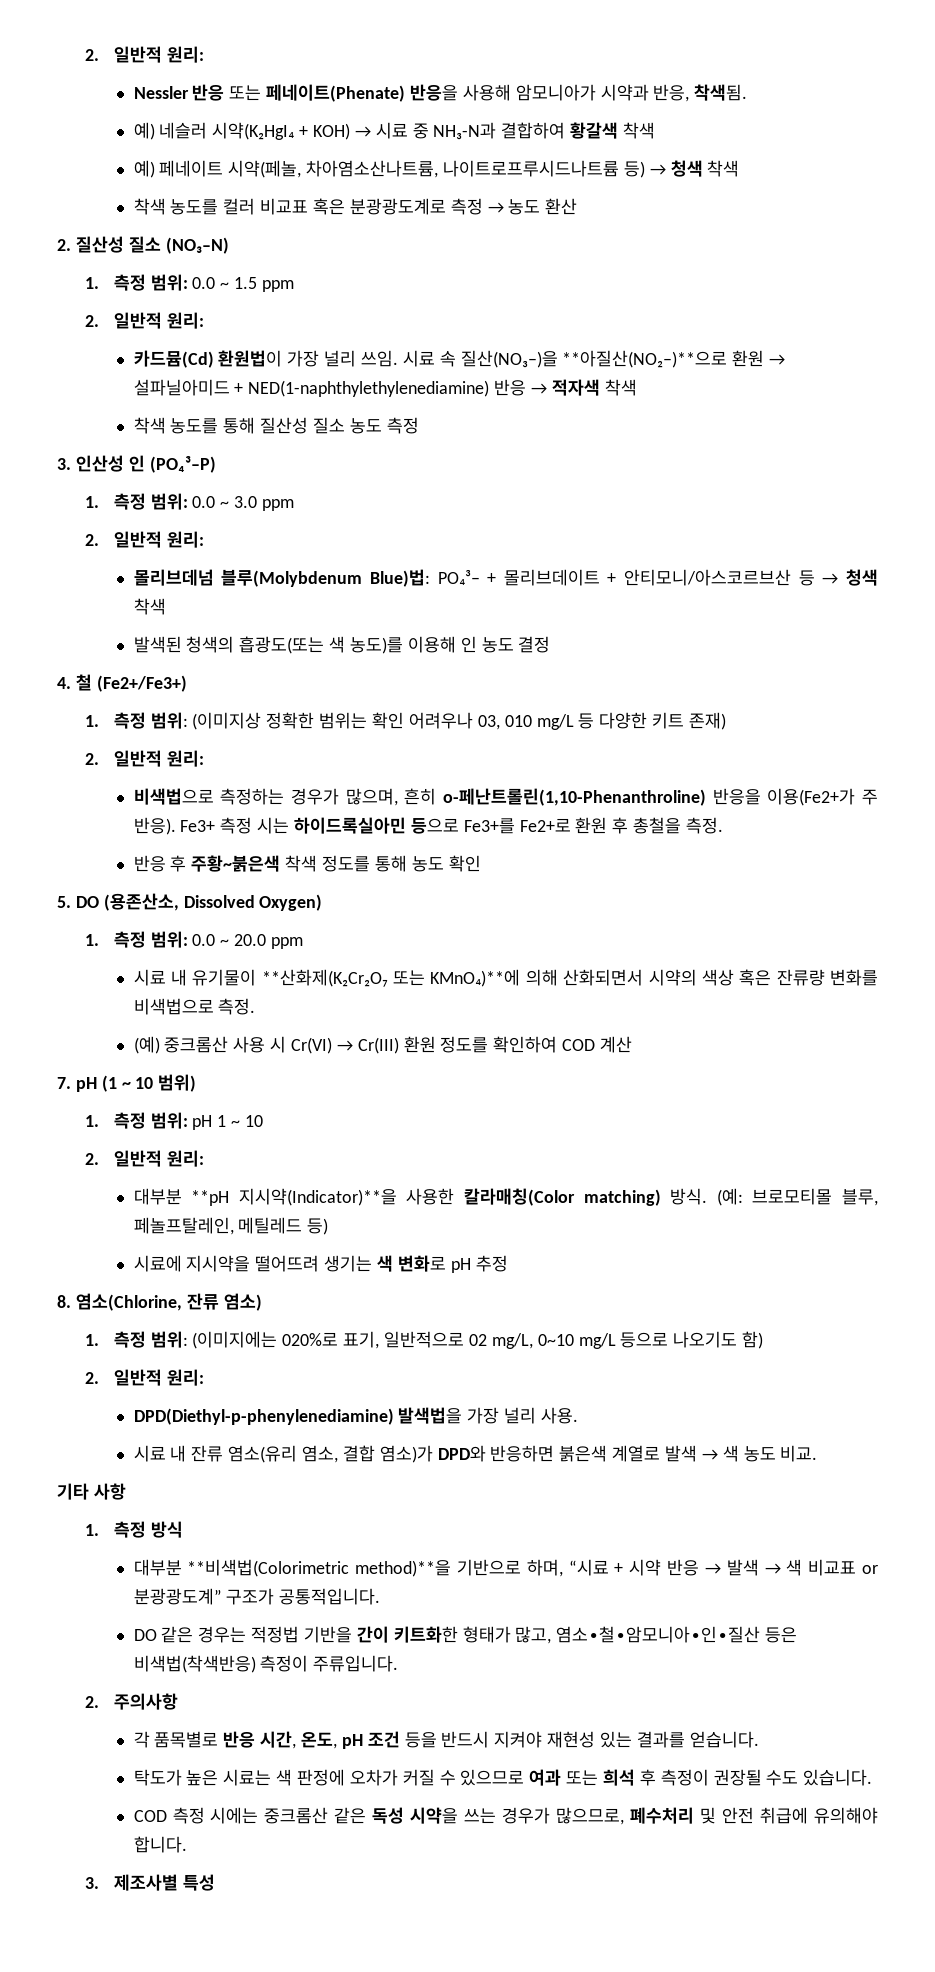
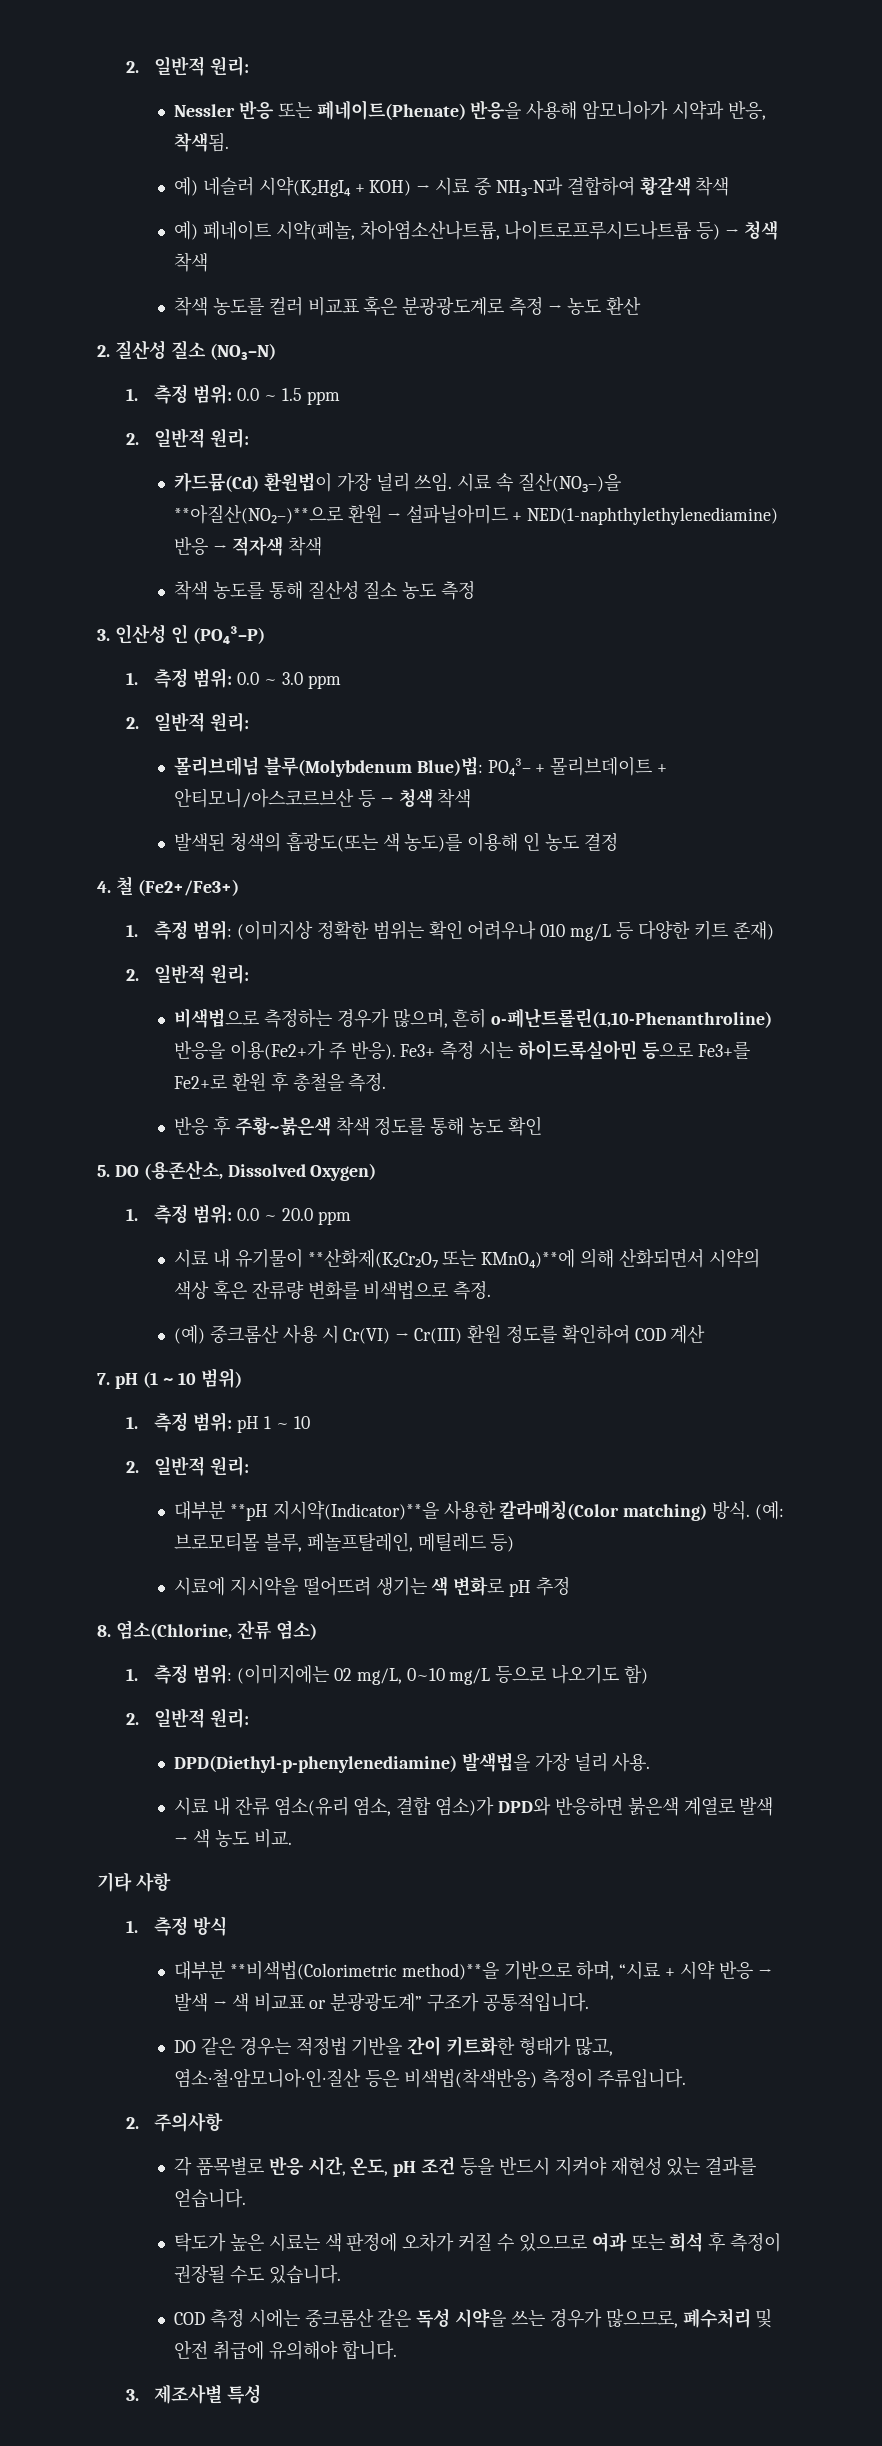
- 1. 측정 범위: (이미지상 정확한 범위는 확인 어려우나 03, 010 mg/L 등 다양한 키트 존재)
+ 1. 측정 범위: (이미지상 정확한 범위는 확인 어려우나 010 mg/L 등 다양한 키트 존재)
- 1. 측정 범위: (이미지에는 020%로 표기, 일반적으로 02 mg/L, 0~10 mg/L 등으로 나오기도 함)
+ 1. 측정 범위: (이미지에는 02 mg/L, 0~10 mg/L 등으로 나오기도 함)

